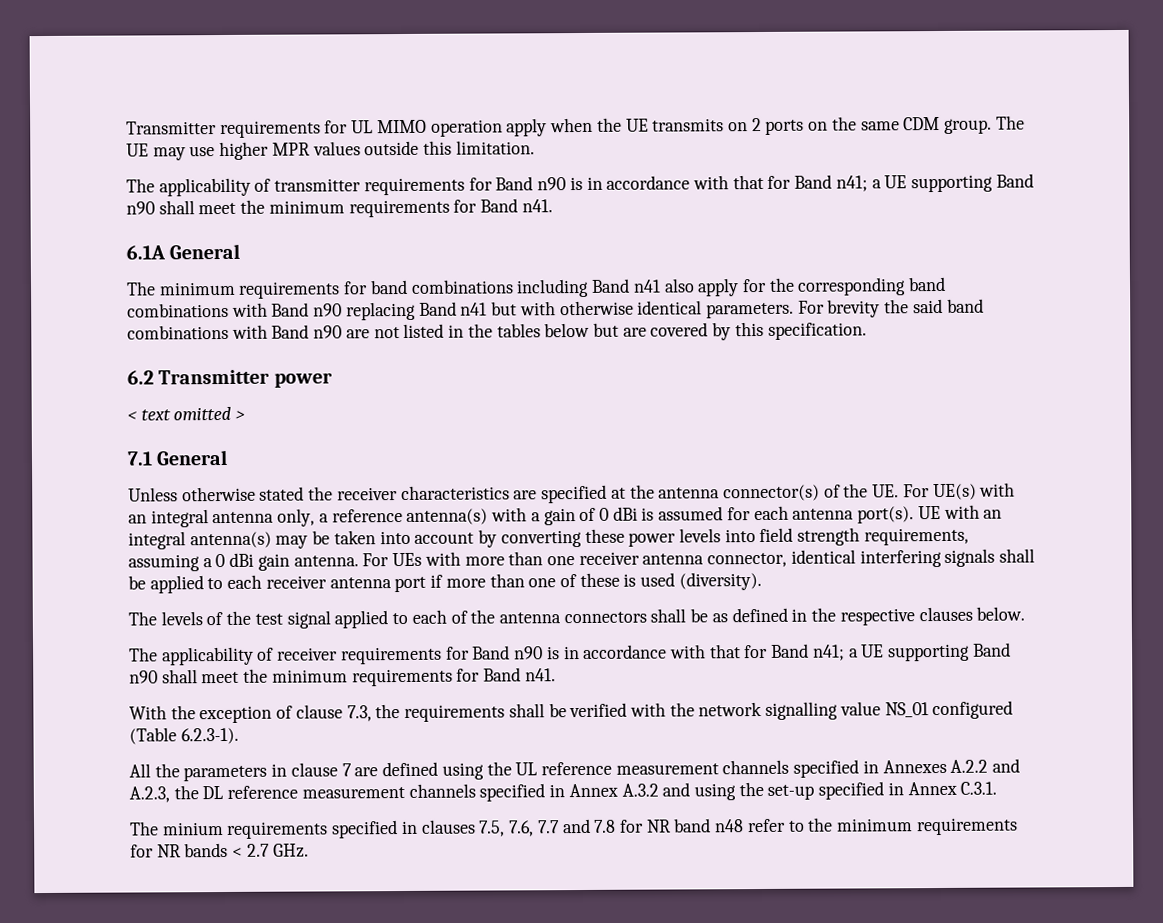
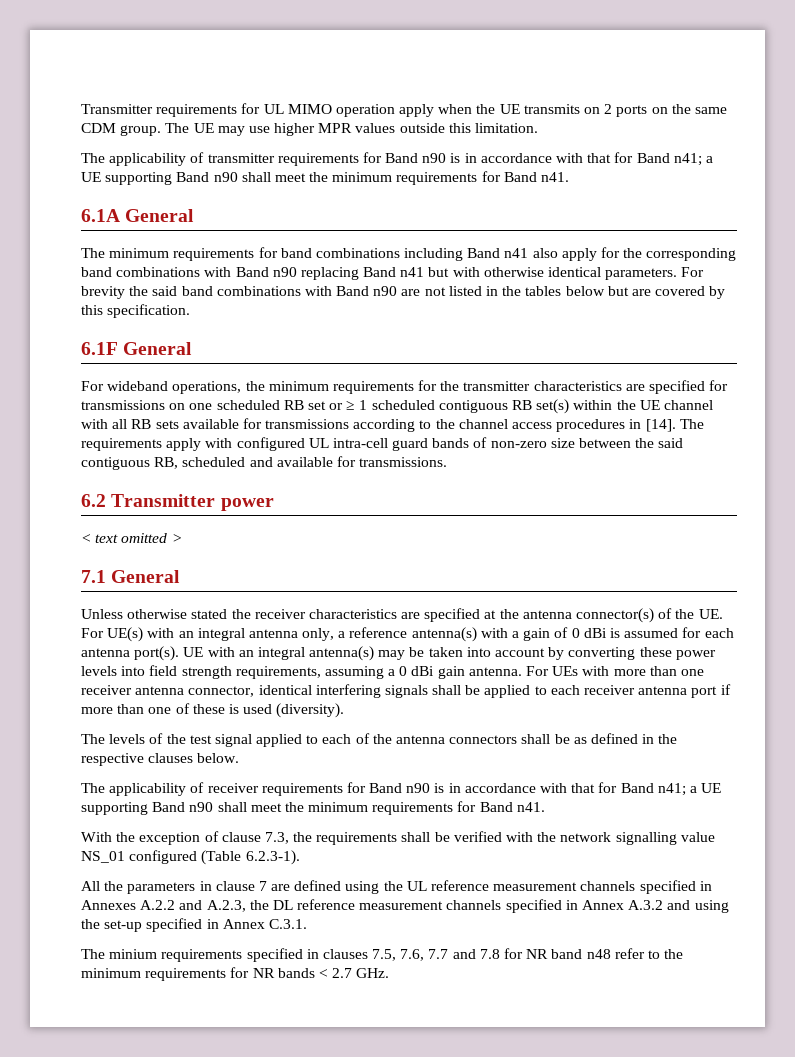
+ 6.1F General
+ For wideband operations, the minimum requirements for the transmitter characteristics are specified for transmissions on one scheduled RB set or ≥ 1 scheduled contiguous RB set(s) within the UE channel with all RB sets available for transmissions according to the channel access procedures in [14]. The requirements apply with configured UL intra-cell guard bands of non-zero size between the said contiguous RB, scheduled and available for transmissions.

